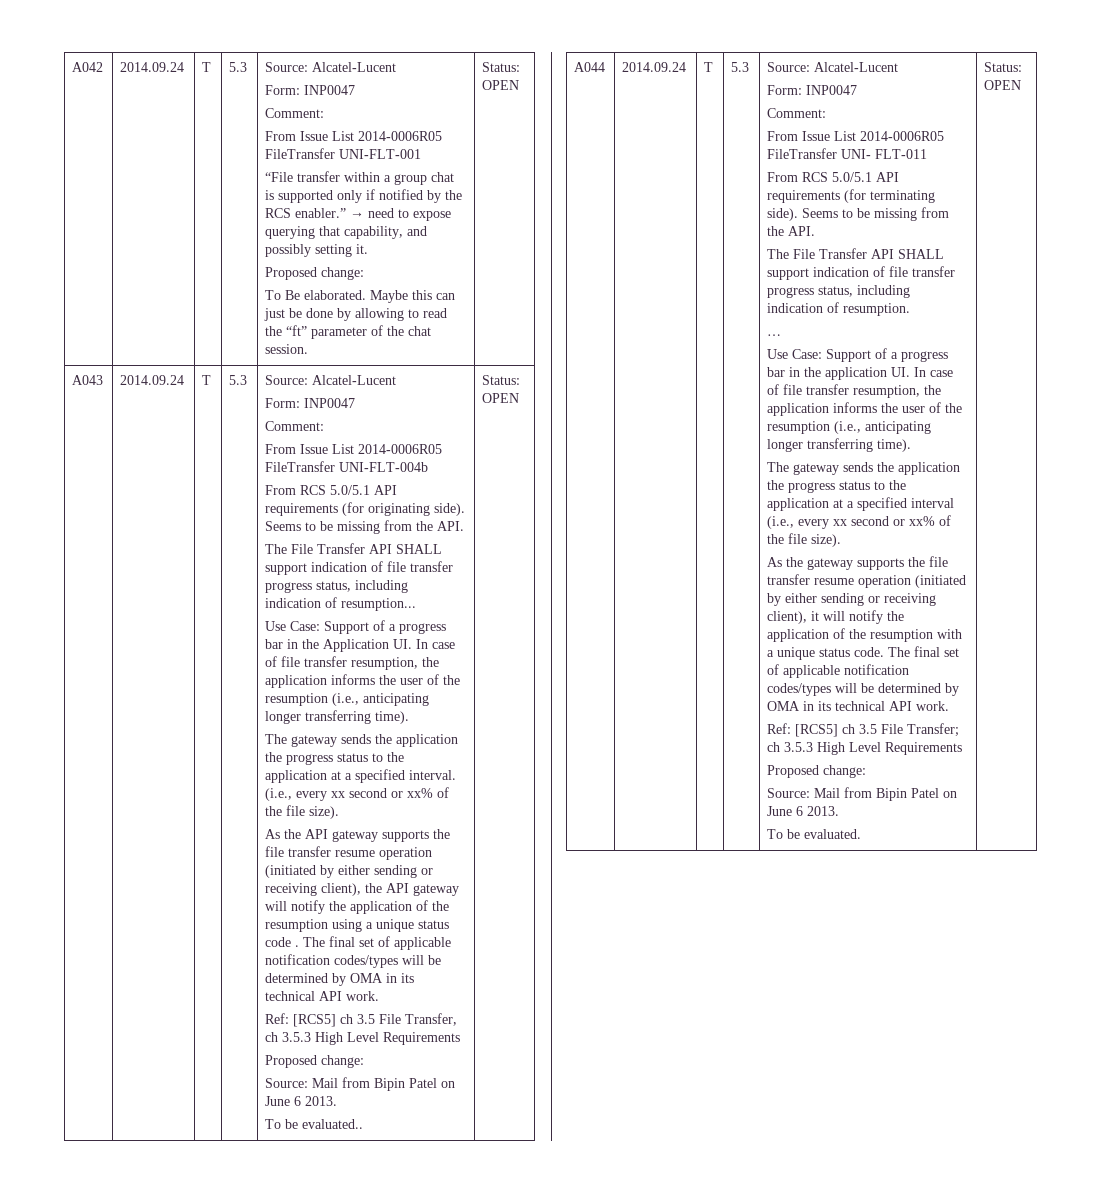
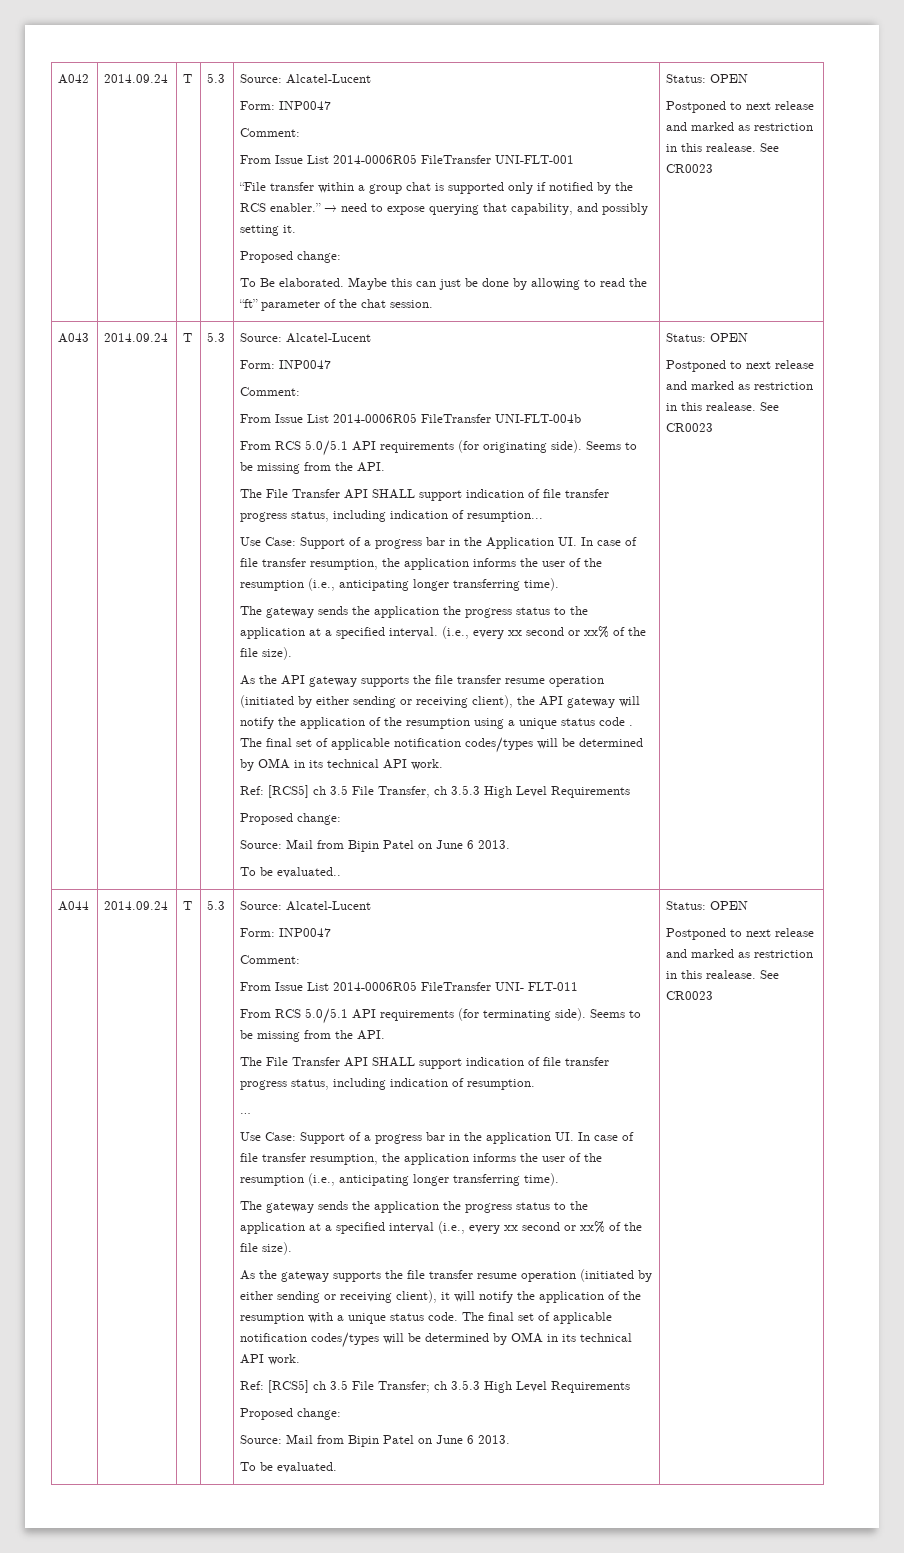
  Maybe this can just be done by allowing to read the “ft” parameter of the chat session. | Status: OPEN
+ Postponed to next release and marked as restriction in this realease. See CR0023
  To be evaluated.. | Status: OPEN
+ Postponed to next release and marked as restriction in this realease. See CR0023
  To be evaluated. | Status: OPEN
+ Postponed to next release and marked as restriction in this realease. See CR0023

